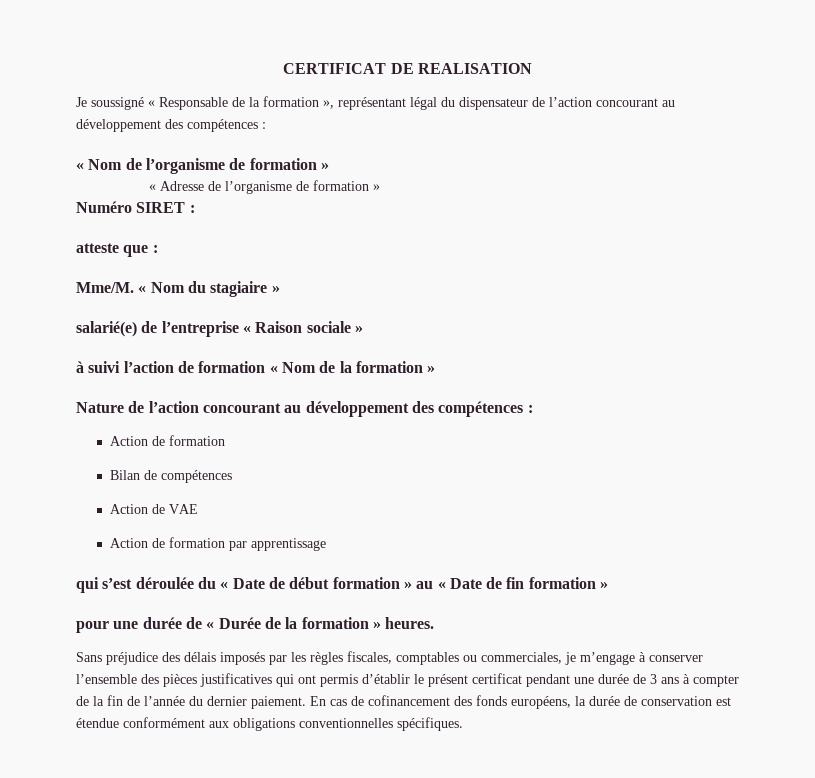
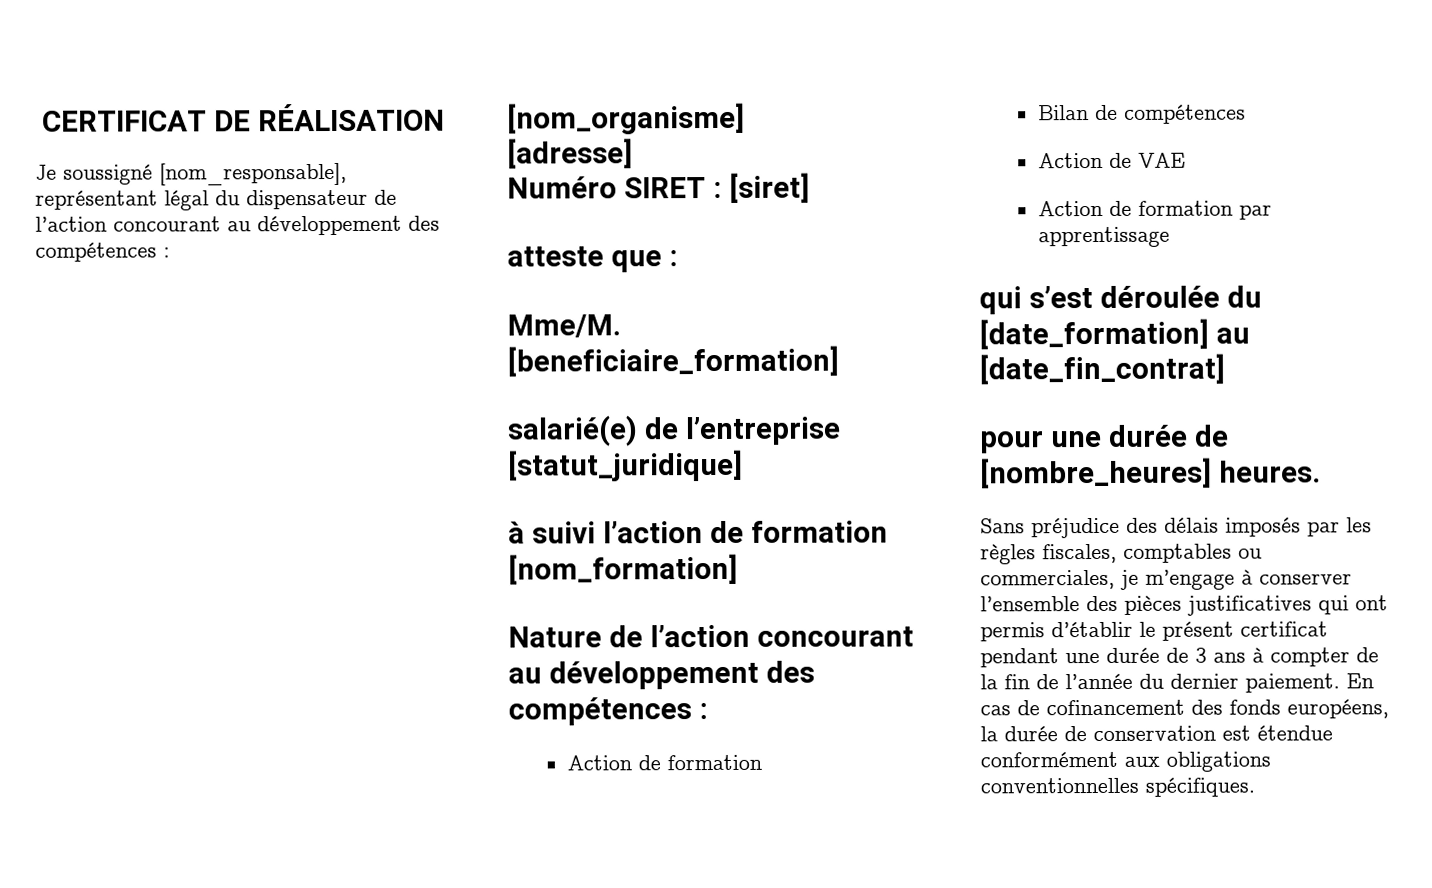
- CERTIFICAT DE REALISATION
+ CERTIFICAT DE RÉALISATION
- Je soussigné « Responsable de la formation », représentant légal du dispensateur de l’action concourant au développement des compétences :
+ Je soussigné [nom_responsable], représentant légal du dispensateur de l’action concourant au développement des compétences :
- « Nom de l’organisme de formation »
- « Adresse de l’organisme de formation »
+ [nom_organisme]
+ [adresse]
- Numéro SIRET :
+ Numéro SIRET : [siret]
- « Nom du stagiaire »
+ [beneficiaire_formation]
- salarié(e) de l’entreprise « Raison sociale »
+ salarié(e) de l’entreprise [statut_juridique]
- à suivi l’action de formation « Nom de la formation »
+ à suivi l’action de formation [nom_formation]
- qui s’est déroulée du « Date de début formation » au « Date de fin formation »
- pour une durée de « Durée de la formation » heures.
+ qui s’est déroulée du [date_formation] au [date_fin_contrat]
+ pour une durée de [nombre_heures] heures.

